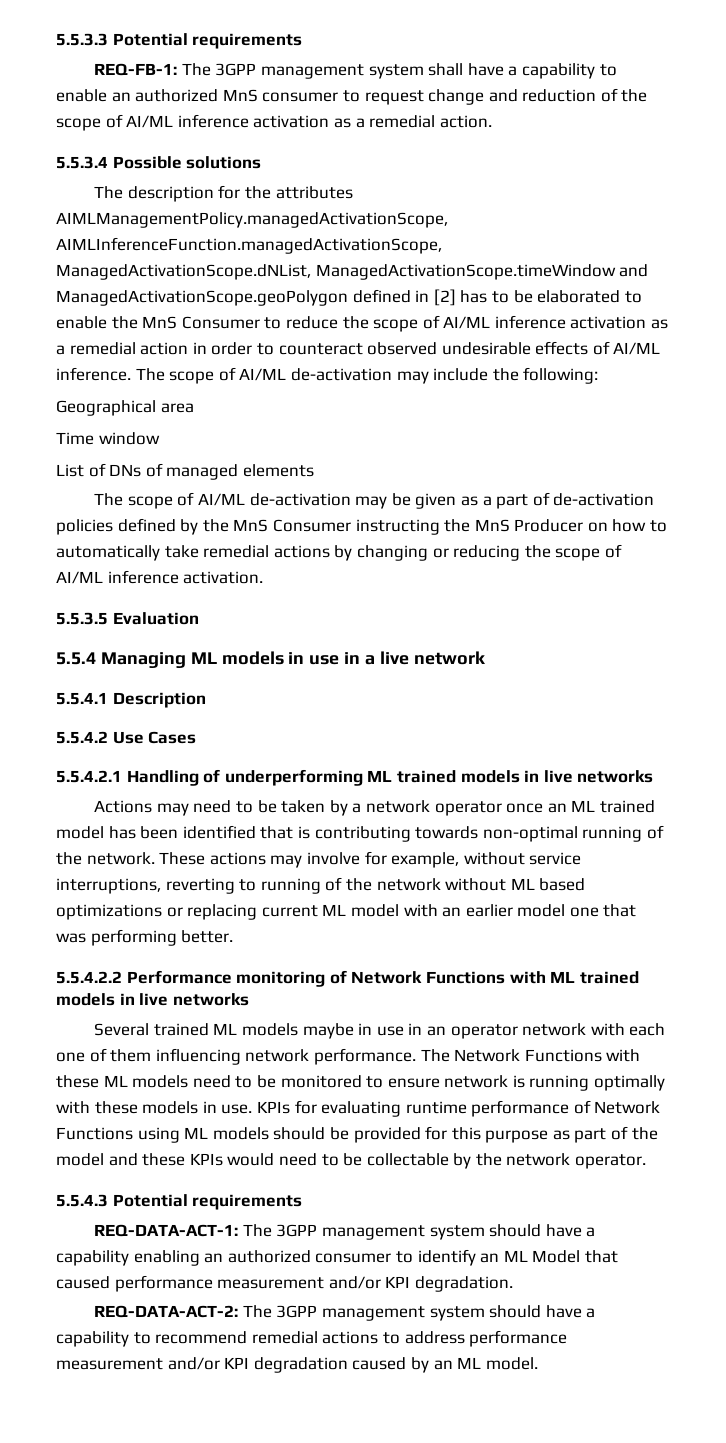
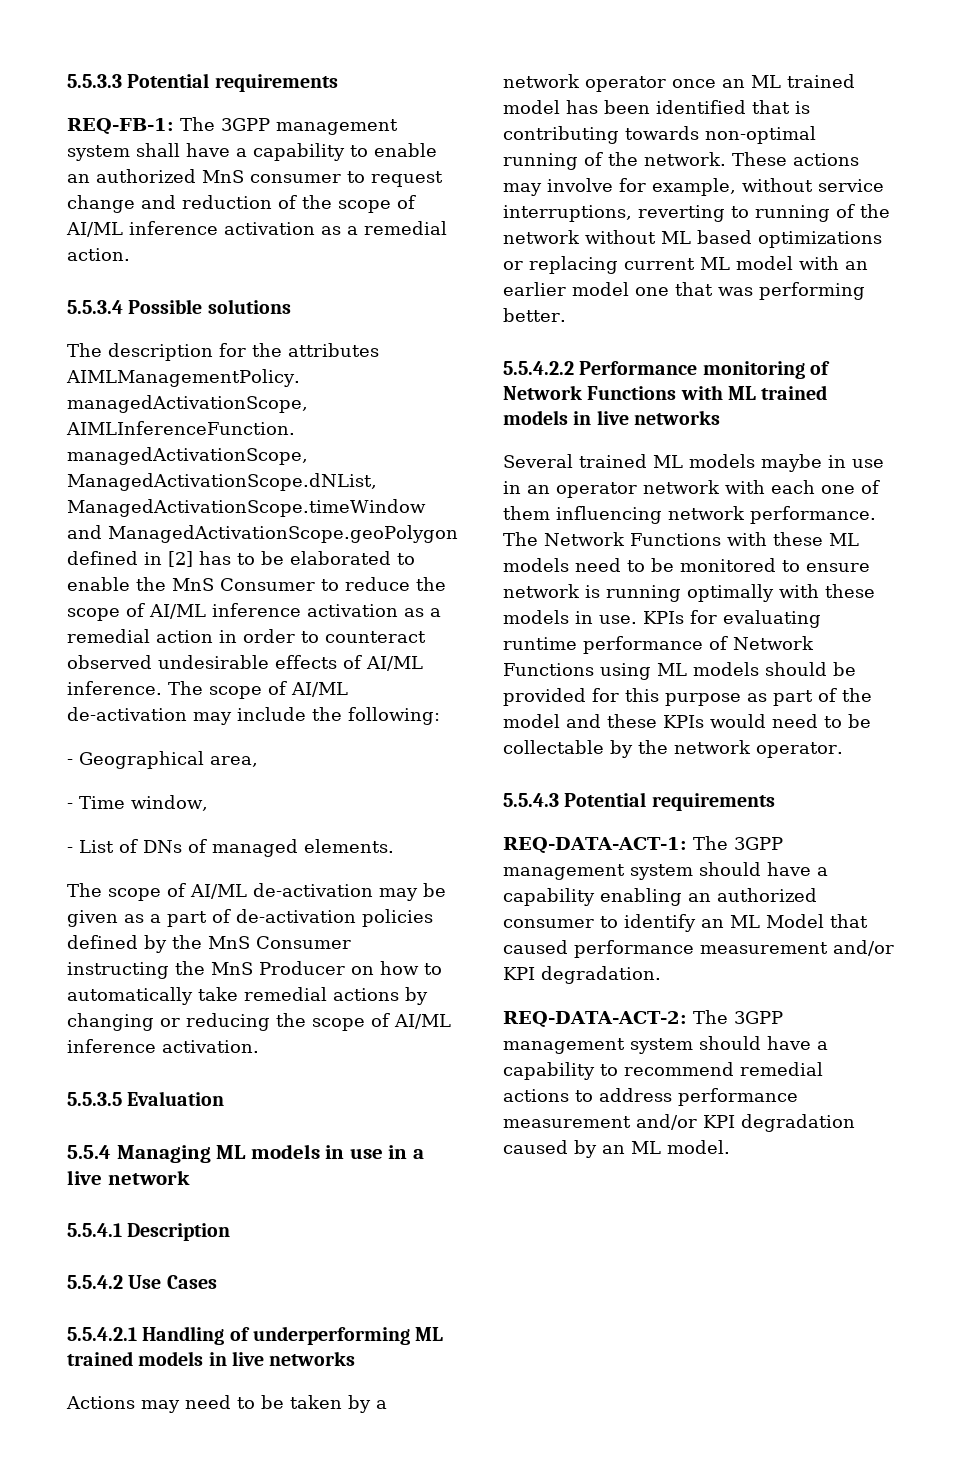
- Geographical area
- Time window
- List of DNs of managed elements
+ - Geographical area,
+ - Time window,
+ - List of DNs of managed elements.

